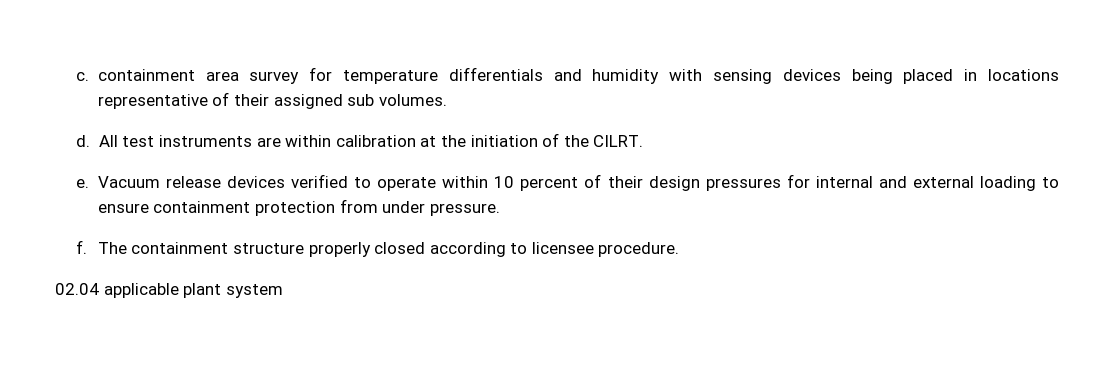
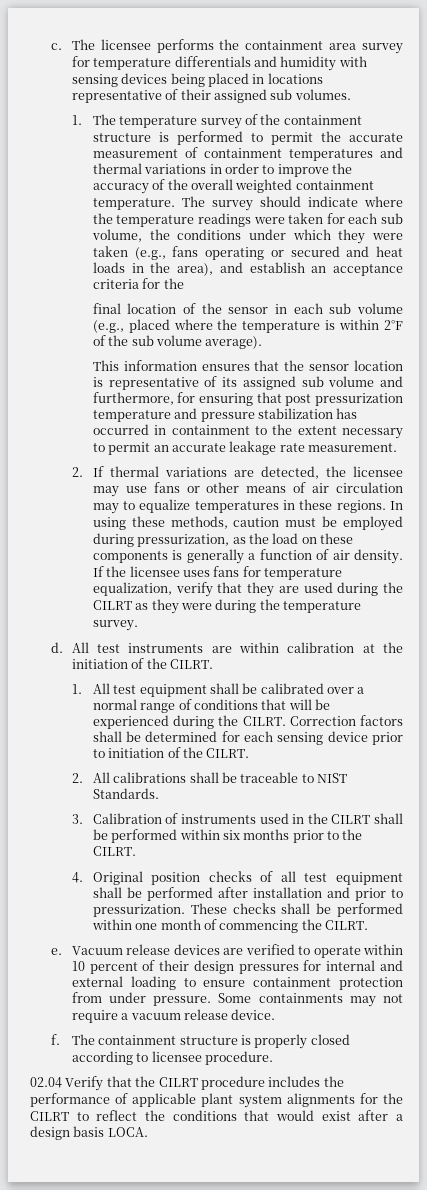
- c. containment area survey for temperature differentials and humidity with sensing devices being placed in locations representative of their assigned sub volumes.
+ c. The licensee performs the containment area survey for temperature differentials and humidity with sensing devices being placed in locations representative of their assigned sub volumes.
+ 1. The temperature survey of the containment structure is performed to permit the accurate measurement of containment temperatures and thermal variations in order to improve the accuracy of the overall weighted containment temperature. The survey should indicate where the temperature readings were taken for each sub volume, the conditions under which they were taken (e.g., fans operating or secured and heat loads in the area), and establish an acceptance criteria for the
+ final location of the sensor in each sub volume (e.g., placed where the temperature is within 2°F of the sub volume average).
+ This information ensures that the sensor location is representative of its assigned sub volume and furthermore, for ensuring that post pressurization temperature and pressure stabilization has occurred in containment to the extent necessary to permit an accurate leakage rate measurement.
+ 2. If thermal variations are detected, the licensee may use fans or other means of air circulation may to equalize temperatures in these regions. In using these methods, caution must be employed during pressurization, as the load on these components is generally a function of air density. If the licensee uses fans for temperature equalization, verify that they are used during the CILRT as they were during the temperature survey.
+ 1. All test equipment shall be calibrated over a normal range of conditions that will be experienced during the CILRT. Correction factors shall be determined for each sensing device prior to initiation of the CILRT.
+ 2. All calibrations shall be traceable to NIST Standards.
+ 3. Calibration of instruments used in the CILRT shall be performed within six months prior to the CILRT.
+ 4. Original position checks of all test equipment shall be performed after installation and prior to pressurization. These checks shall be performed within one month of commencing the CILRT.
- Vacuum release devices verified to operate within 10 percent of their design pressures for internal and external loading to ensure containment protection from under pressure.
+ Vacuum release devices are verified to operate within 10 percent of their design pressures for internal and external loading to ensure containment protection from under pressure. Some containments may not require a vacuum release device.
- The containment structure properly closed according to licensee procedure.
+ The containment structure is properly closed according to licensee procedure.
- 02.04 applicable plant system
+ 02.04 Verify that the CILRT procedure includes the performance of applicable plant system alignments for the CILRT to reflect the conditions that would exist after a design basis LOCA.

